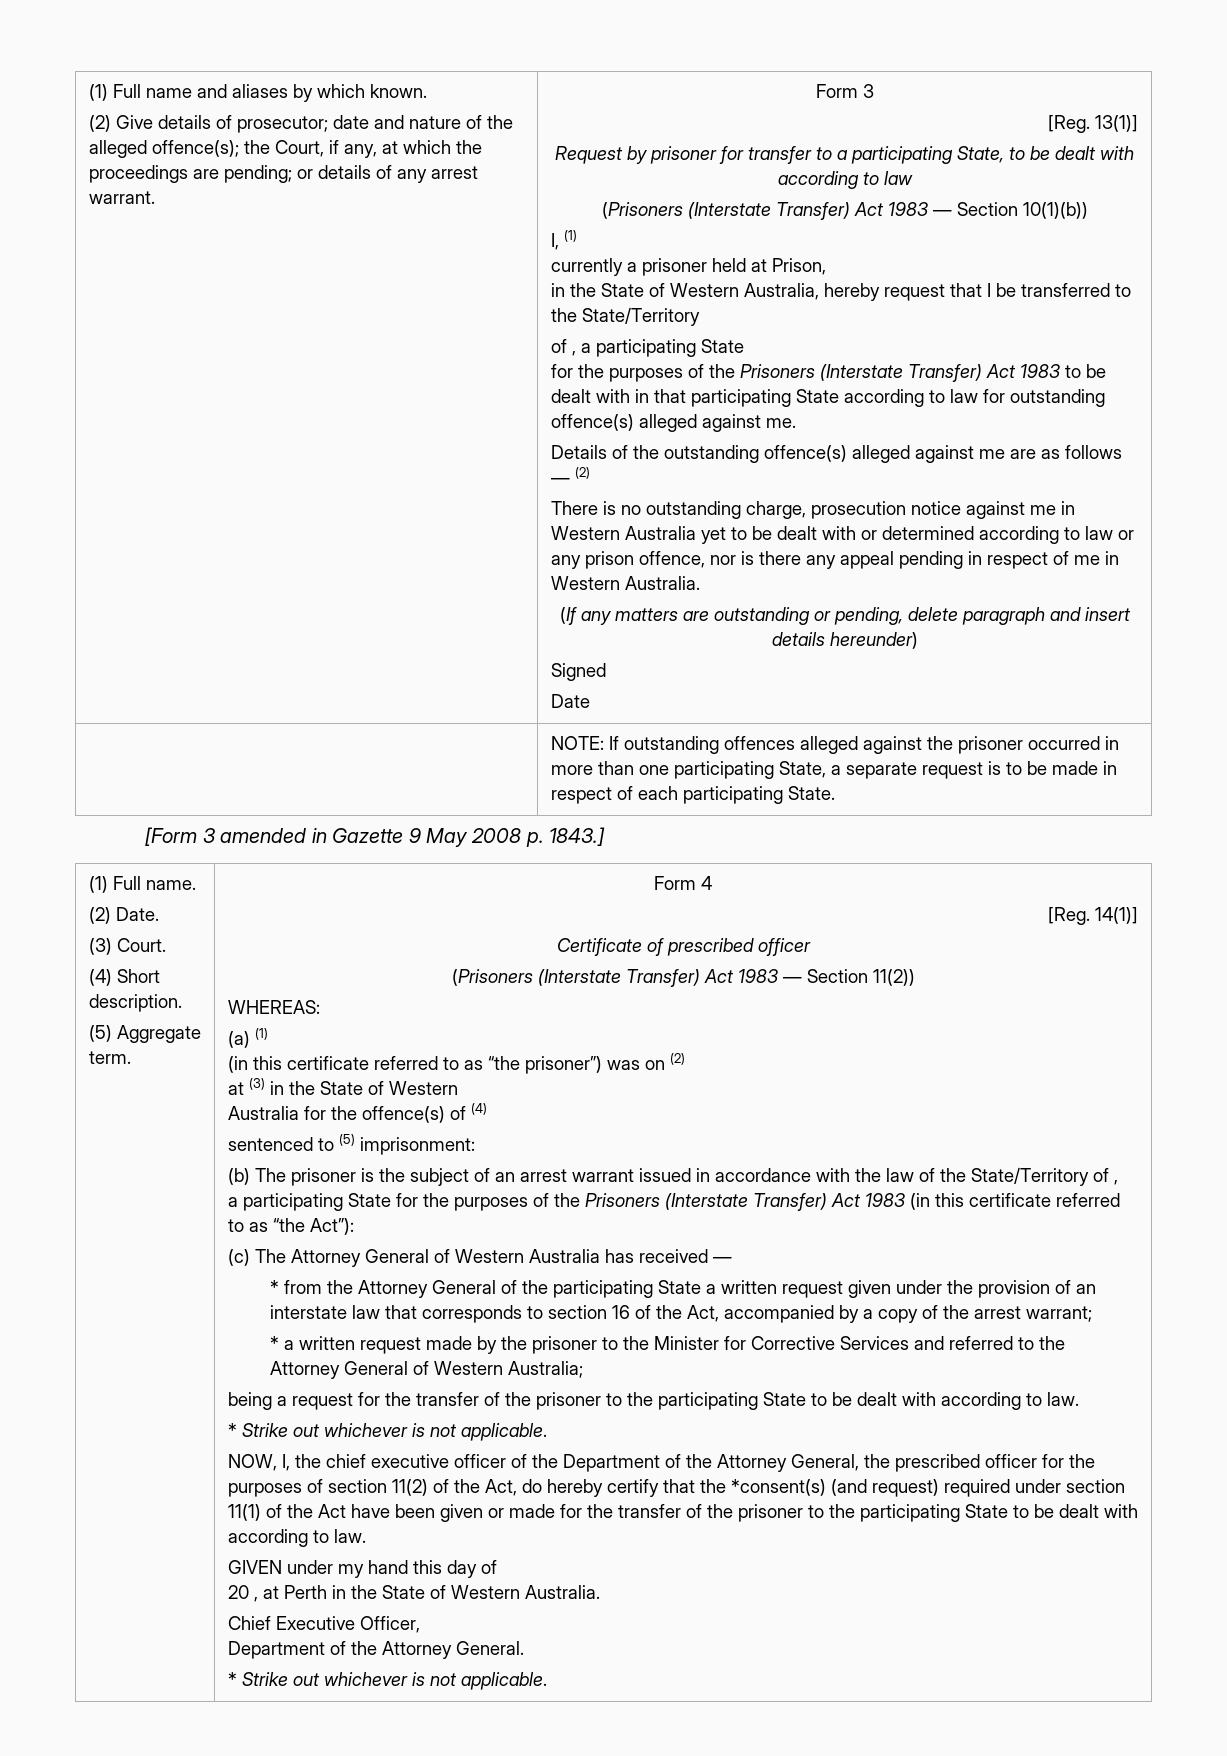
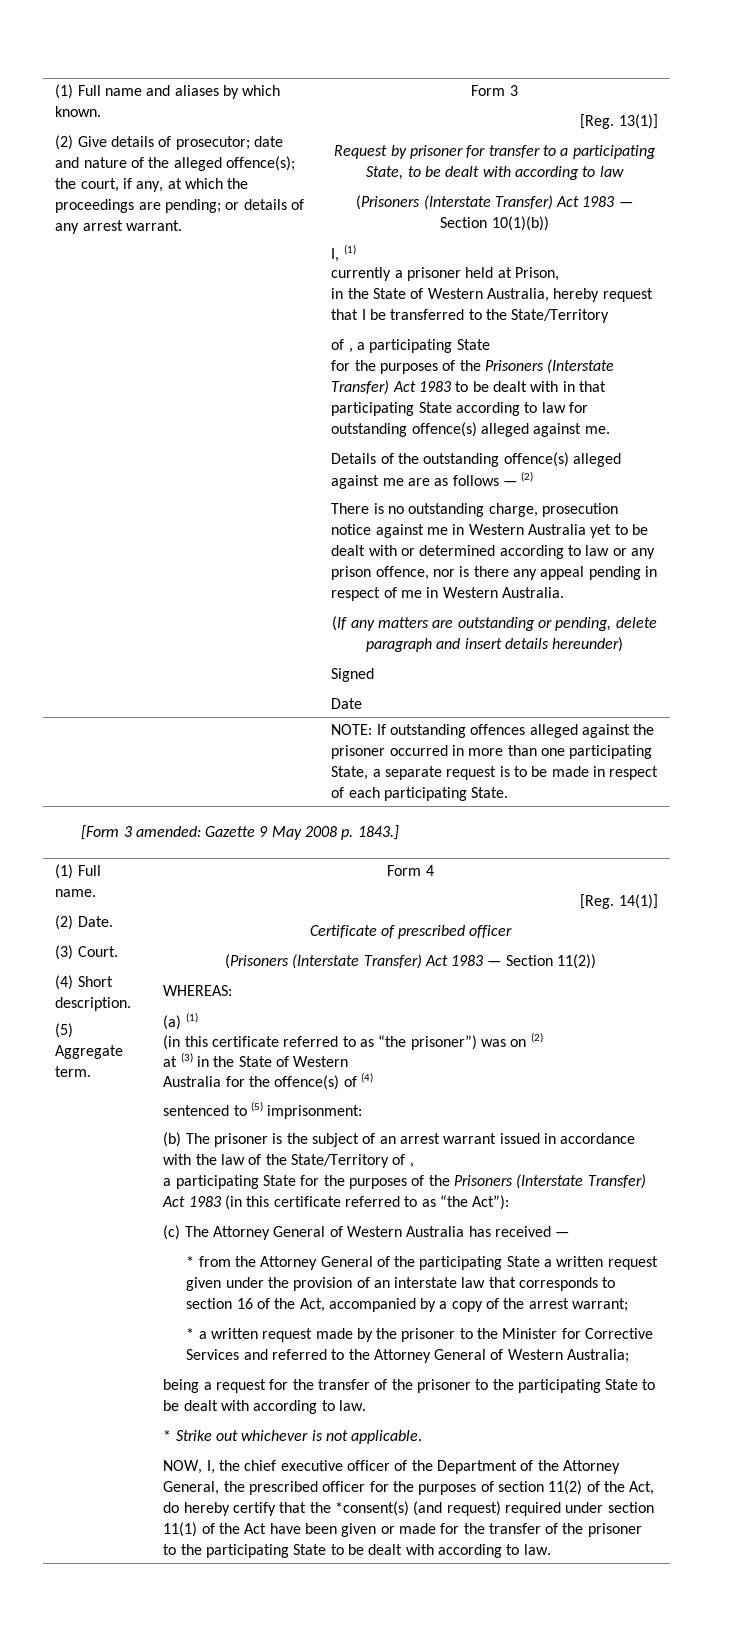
- (2) Give details of prosecutor; date and nature of the alleged offence(s); the Court, if any, at which the proceedings are pending; or details of any arrest warrant.
+ (2) Give details of prosecutor; date and nature of the alleged offence(s); the court, if any, at which the proceedings are pending; or details of any arrest warrant.
- [Form 3 amended in Gazette 9 May 2008 p. 1843.]
+ [Form 3 amended: Gazette 9 May 2008 p. 1843.]
- GIVEN under my hand this day of
- 20 , at Perth in the State of Western Australia.
- Chief Executive Officer,
- Department of the Attorney General.
- * Strike out whichever is not applicable.

